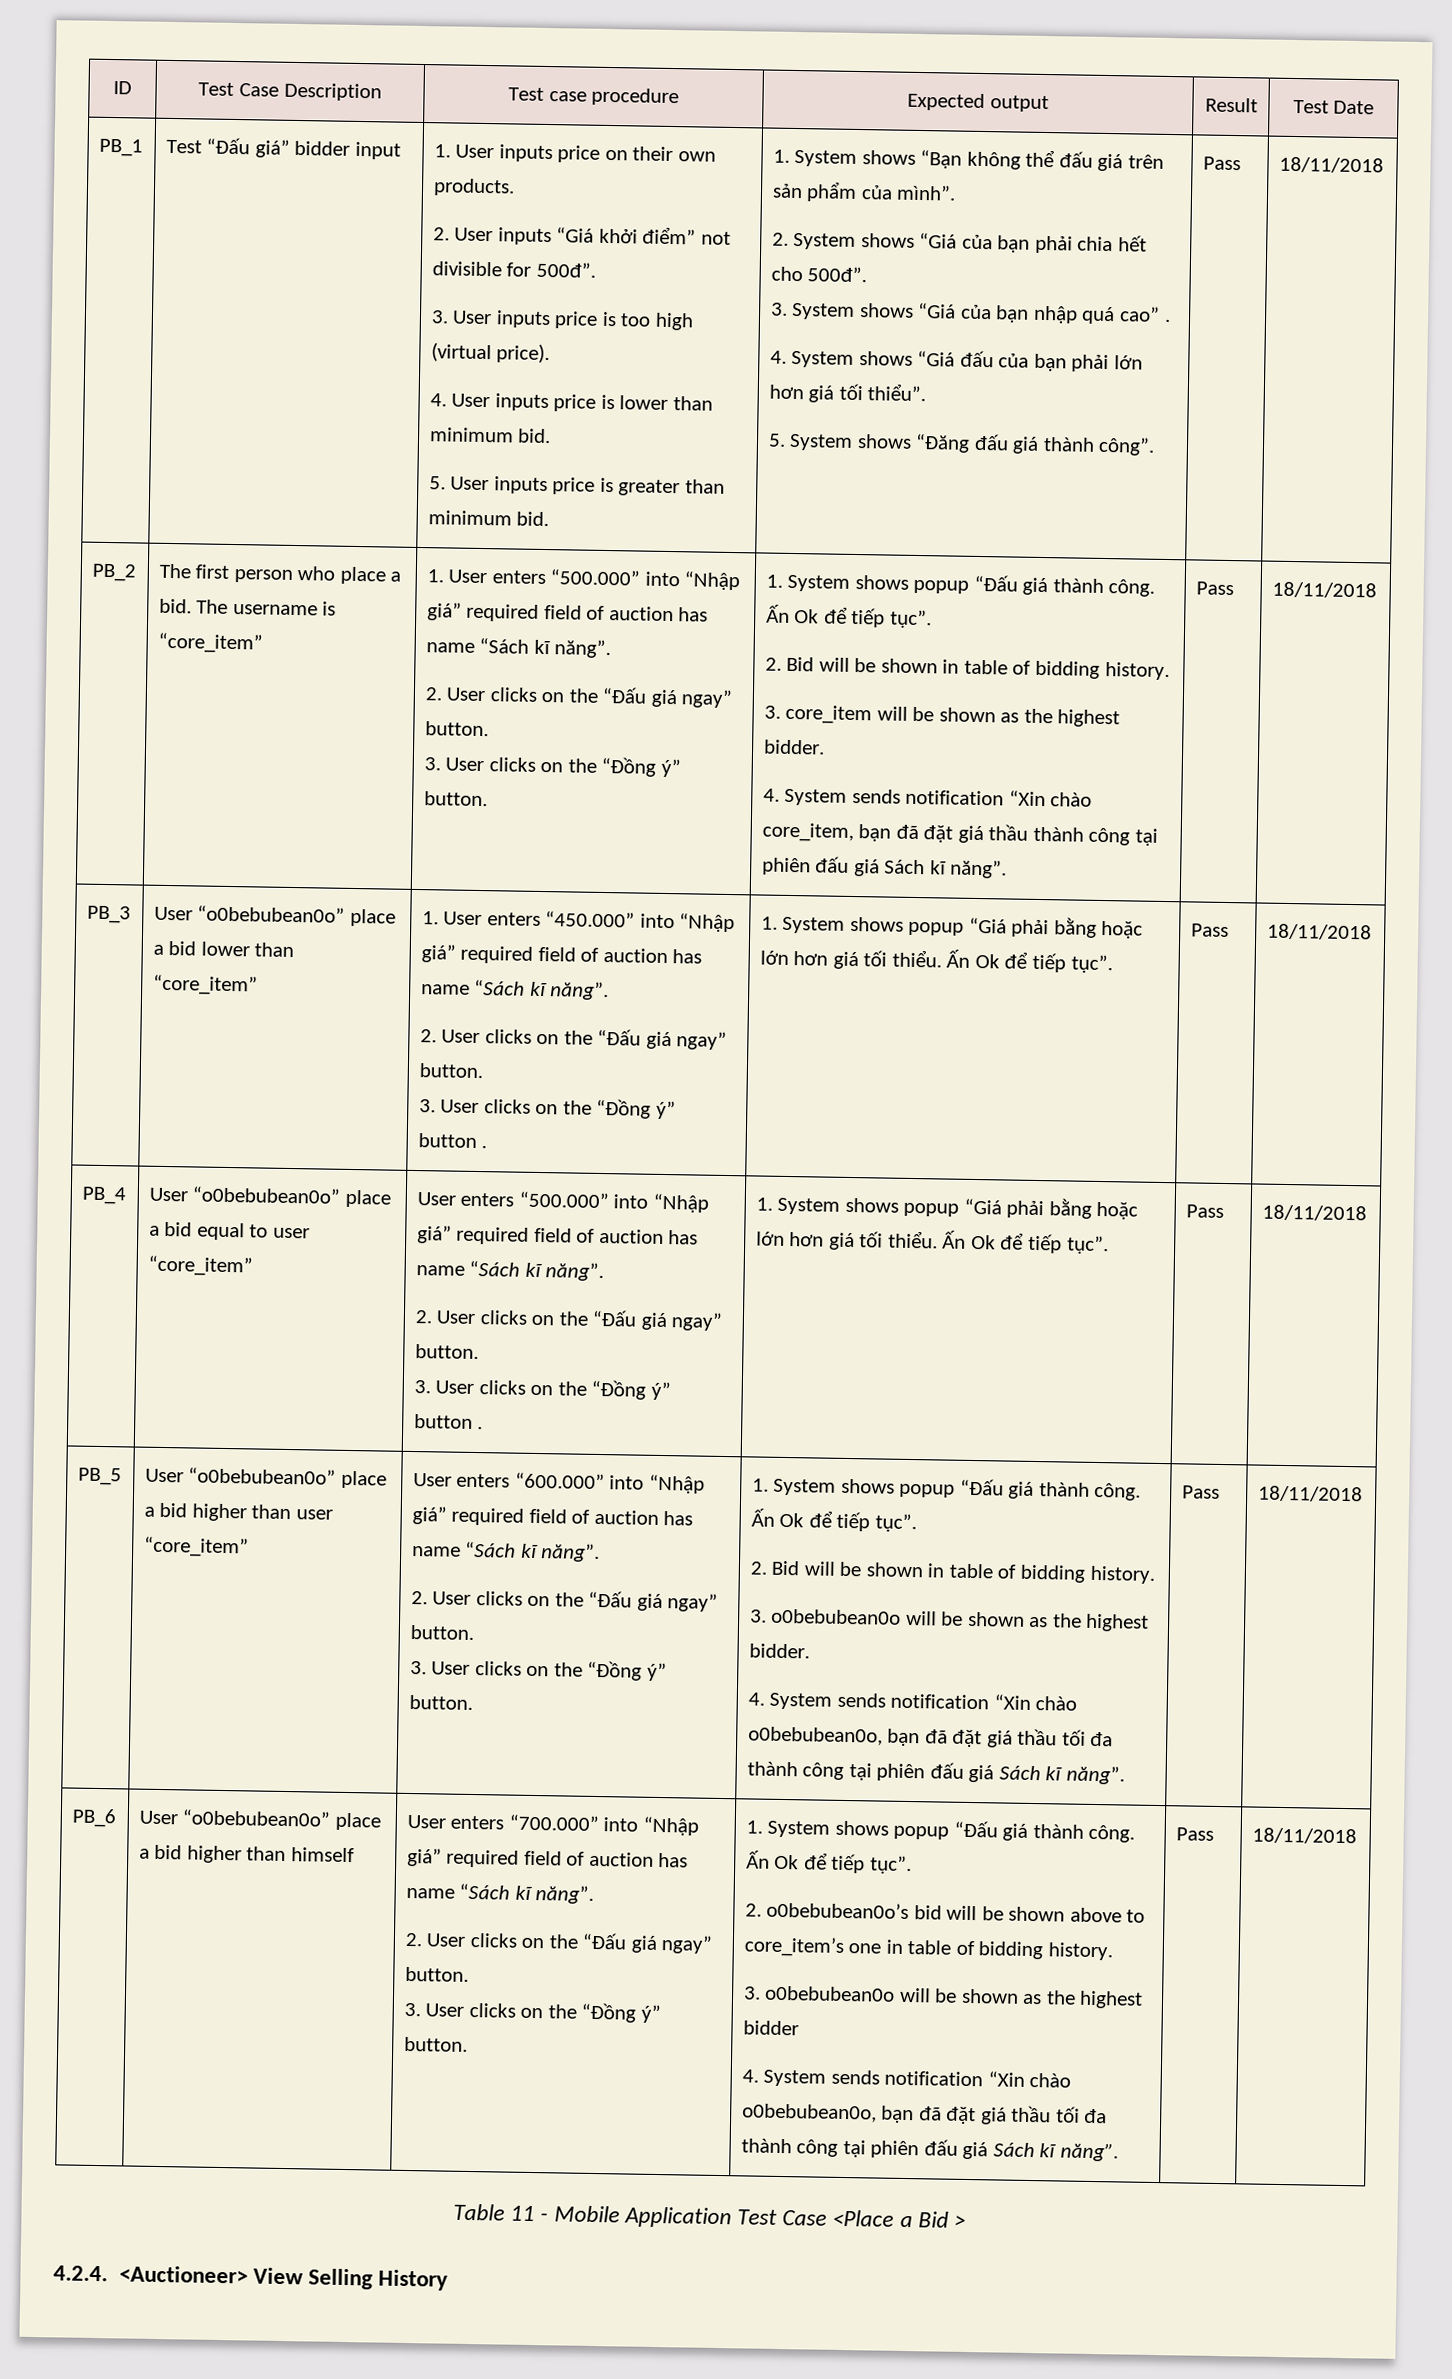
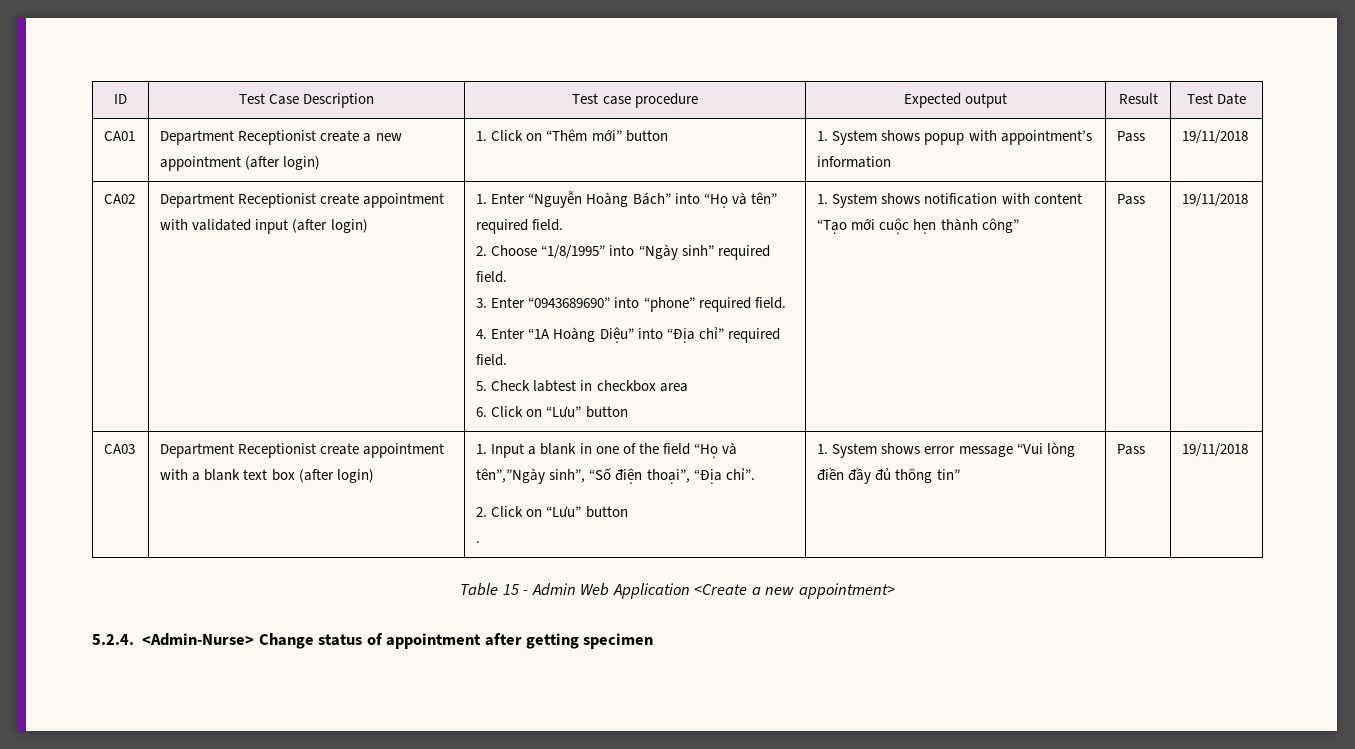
- PB_1 | Test “Đấu giá” bidder input | 1. User inputs price on their own products.
- 2. User inputs “Giá khởi điểm” not divisible for 500đ”.
- 3. User inputs price is too high (virtual price).
- 4. User inputs price is lower than minimum bid.
- 5. User inputs price is greater than minimum bid. | 1. System shows “Bạn không thể đấu giá trên sản phẩm của mình”.
- 2. System shows “Giá của bạn phải chia hết cho 500đ”.
- 3. System shows “Giá của bạn nhập quá cao” .
- 4. System shows “Giá đấu của bạn phải lớn hơn giá tối thiểu”.
- 5. System shows “Đăng đấu giá thành công”. | Pass | 18/11/2018
- PB_2 | The first person who place a bid. The username is “core_item” | 1. User enters “500.000” into “Nhập giá” required field of auction has name “Sách kĩ năng”.
- 2. User clicks on the “Đấu giá ngay” button.
- 3. User clicks on the “Đồng ý” button. | 1. System shows popup “Đấu giá thành công. Ấn Ok để tiếp tục”.
- 2. Bid will be shown in table of bidding history.
- 3. core_item will be shown as the highest bidder.
- 4. System sends notification “Xin chào core_item, bạn đã đặt giá thầu thành công tại phiên đấu giá Sách kĩ năng”. | Pass | 18/11/2018
- PB_3 | User “o0bebubean0o” place a bid lower than “core_item” | 1. User enters “450.000” into “Nhập giá” required field of auction has name “Sách kĩ năng”.
- 2. User clicks on the “Đấu giá ngay” button.
- 3. User clicks on the “Đồng ý” button . | 1. System shows popup “Giá phải bằng hoặc lớn hơn giá tối thiểu. Ấn Ok để tiếp tục”. | Pass | 18/11/2018
- PB_4 | User “o0bebubean0o” place a bid equal to user “core_item” | User enters “500.000” into “Nhập giá” required field of auction has name “Sách kĩ năng”.
- 2. User clicks on the “Đấu giá ngay” button.
- 3. User clicks on the “Đồng ý” button . | 1. System shows popup “Giá phải bằng hoặc lớn hơn giá tối thiểu. Ấn Ok để tiếp tục”. | Pass | 18/11/2018
- PB_5 | User “o0bebubean0o” place a bid higher than user “core_item” | User enters “600.000” into “Nhập giá” required field of auction has name “Sách kĩ năng”.
- 2. User clicks on the “Đấu giá ngay” button.
- 3. User clicks on the “Đồng ý” button. | 1. System shows popup “Đấu giá thành công. Ấn Ok để tiếp tục”.
- 2. Bid will be shown in table of bidding history.
- 3. o0bebubean0o will be shown as the highest bidder.
- 4. System sends notification “Xin chào o0bebubean0o, bạn đã đặt giá thầu tối đa thành công tại phiên đấu giá Sách kĩ năng”. | Pass | 18/11/2018
- PB_6 | User “o0bebubean0o” place a bid higher than himself | User enters “700.000” into “Nhập giá” required field of auction has name “Sách kĩ năng”.
- 2. User clicks on the “Đấu giá ngay” button.
- 3. User clicks on the “Đồng ý” button. | 1. System shows popup “Đấu giá thành công. Ấn Ok để tiếp tục”.
- 2. o0bebubean0o’s bid will be shown above to core_item’s one in table of bidding history.
- 3. o0bebubean0o will be shown as the highest bidder
- 4. System sends notification “Xin chào o0bebubean0o, bạn đã đặt giá thầu tối đa thành công tại phiên đấu giá Sách kĩ năng”. | Pass | 18/11/2018
- Table 11 - Mobile Application Test Case <Place a Bid >
- 4.2.4. <Auctioneer> View Selling History
+ CA01 | Department Receptionist create a new appointment (after login) | 1. Click on “Thêm mới” button | 1. System shows popup with appointment’s information | Pass | 19/11/2018
+ CA02 | Department Receptionist create appointment with validated input (after login) | 1. Enter “Nguyễn Hoàng Bách” into “Họ và tên” required field.
+ 2. Choose “1/8/1995” into “Ngày sinh” required field.
+ 3. Enter “0943689690” into “phone” required field.
+ 4. Enter “1A Hoàng Diệu” into “Địa chỉ” required field.
+ 5. Check labtest in checkbox area
+ 6. Click on “Lưu” button | 1. System shows notification with content “Tạo mới cuộc hẹn thành công” | Pass | 19/11/2018
+ CA03 | Department Receptionist create appointment with a blank text box (after login) | 1. Input a blank in one of the field “Họ và tên”,”Ngày sinh”, “Số điện thoại”, “Địa chỉ”.
+ 2. Click on “Lưu” button
+ . | 1. System shows error message “Vui lòng điền đầy đủ thông tin” | Pass | 19/11/2018
+ Table 15 - Admin Web Application <Create a new appointment>
+ 5.2.4. <Admin-Nurse> Change status of appointment after getting specimen

